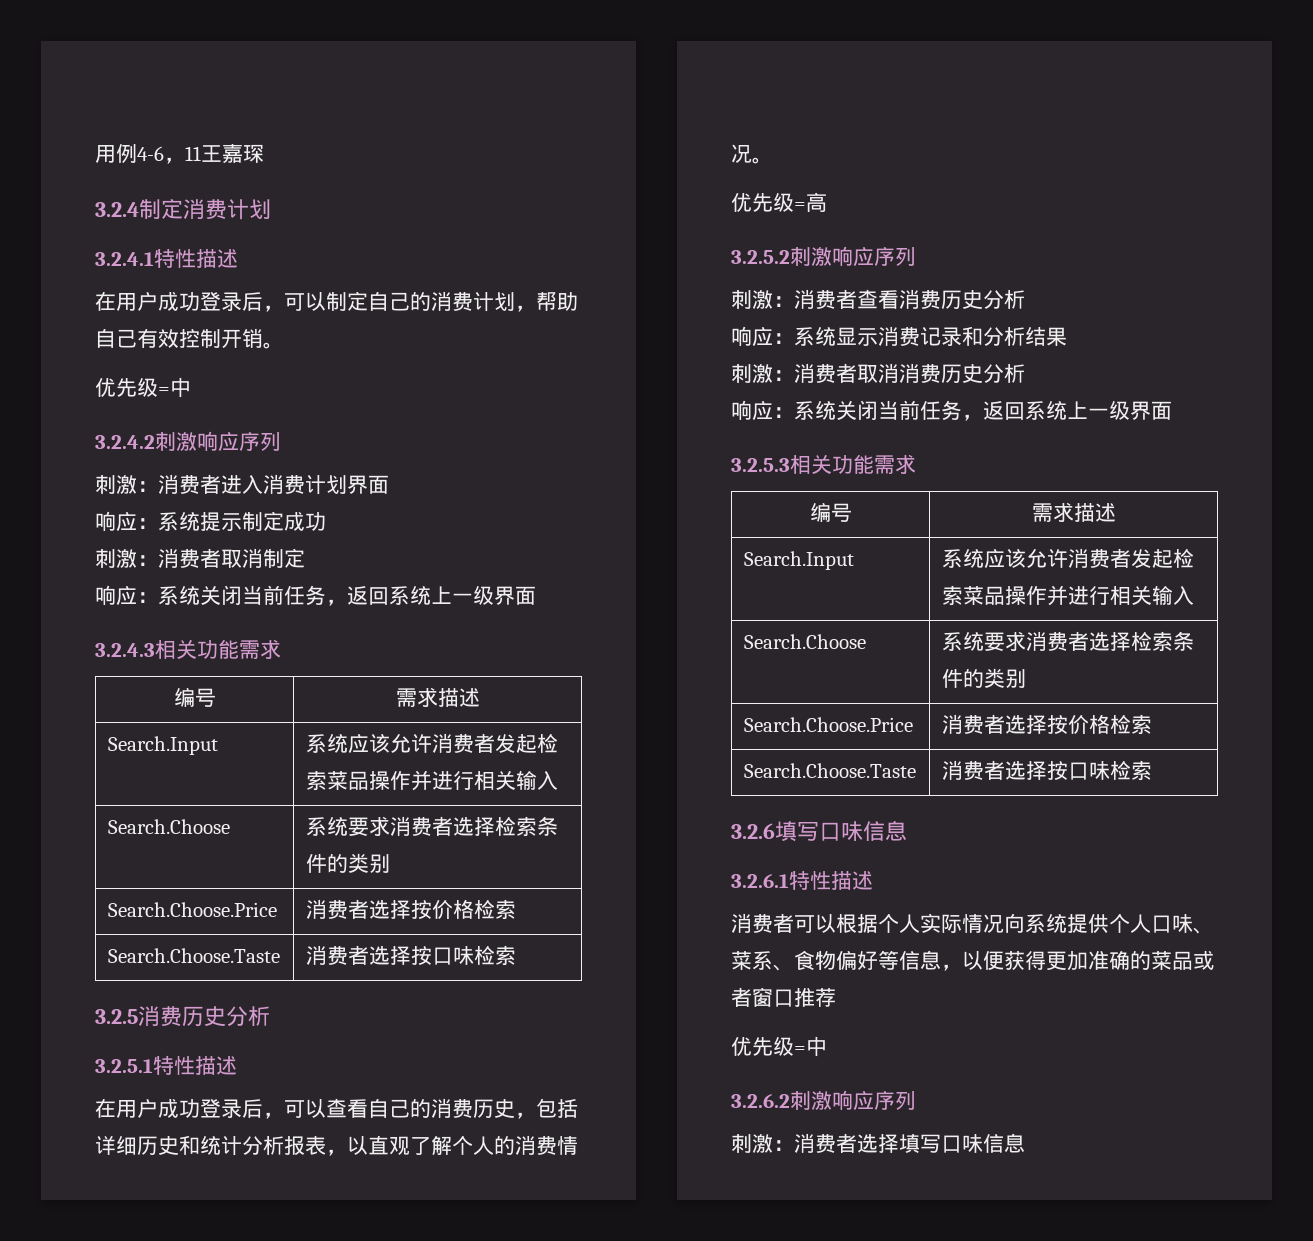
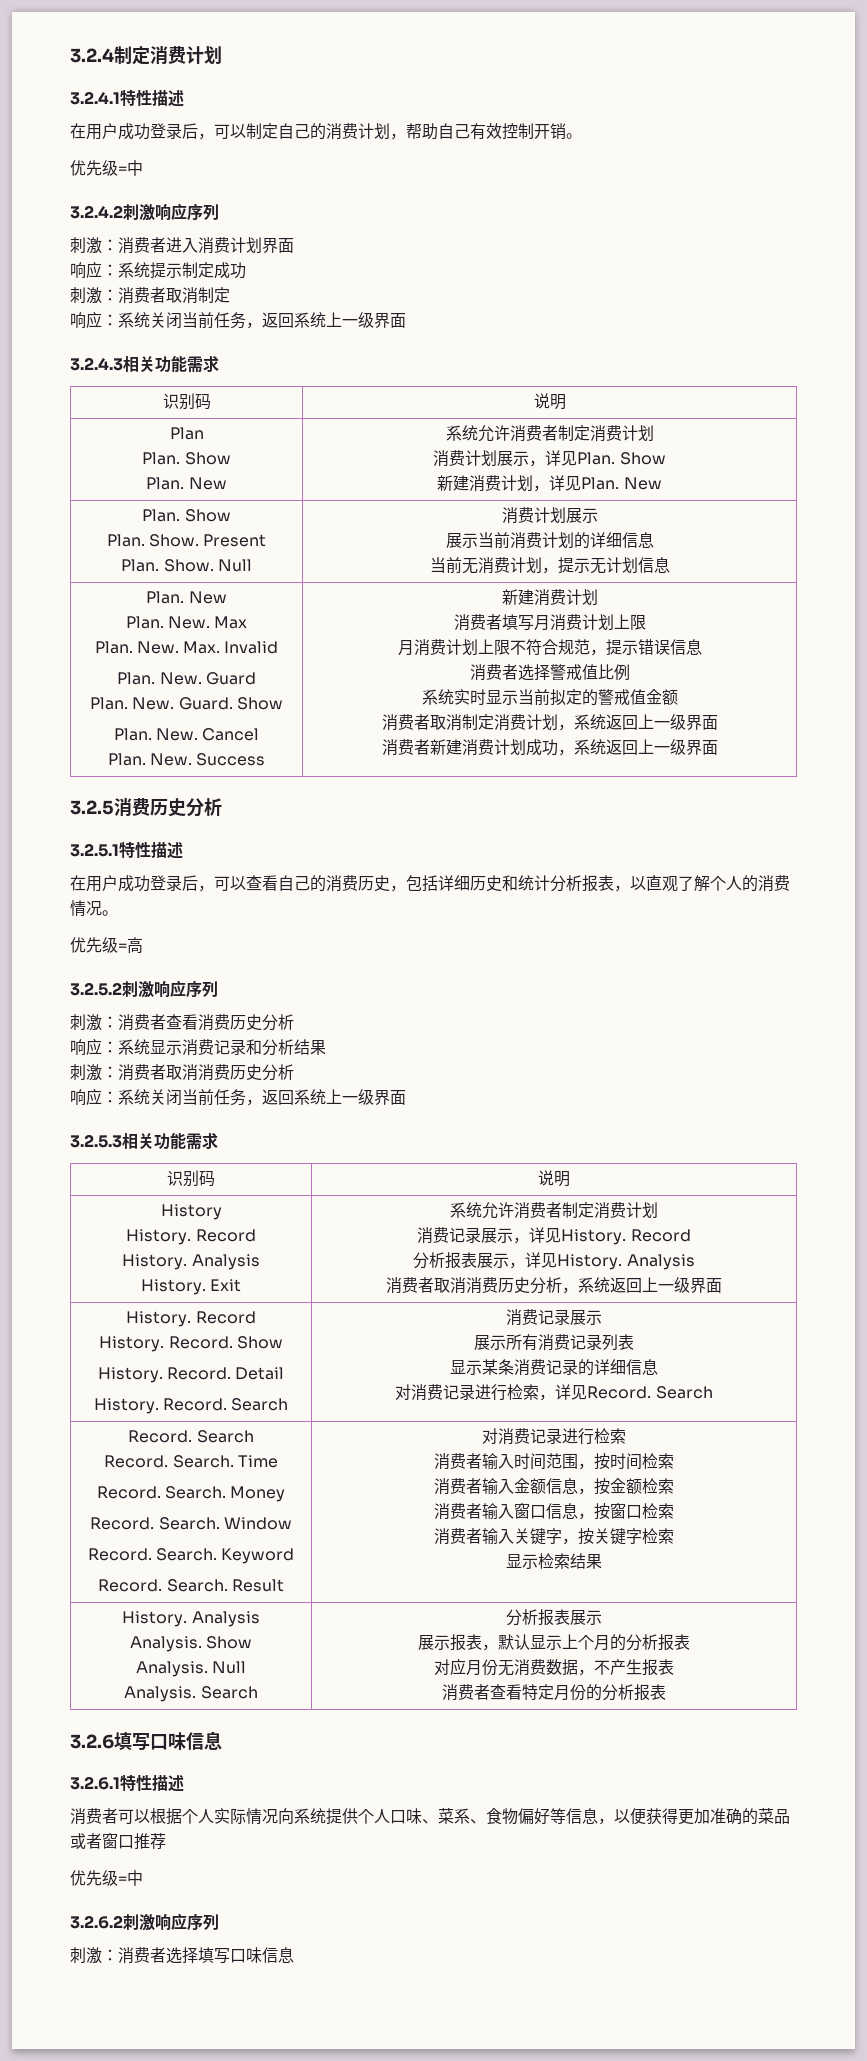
- 用例4-6，11王嘉琛
  3.2.4.3相关功能需求
- 编号 | 需求描述
- Search.Input | 系统应该允许消费者发起检索菜品操作并进行相关输入
- Search.Choose | 系统要求消费者选择检索条件的类别
- Search.Choose.Price | 消费者选择按价格检索
- Search.Choose.Taste | 消费者选择按口味检索
+ 识别码 | 说明
+ Plan
+ Plan. Show
+ Plan. New | 系统允许消费者制定消费计划
+ 消费计划展示，详见Plan. Show
+ 新建消费计划，详见Plan. New
+ Plan. Show
+ Plan. Show. Present
+ Plan. Show. Null | 消费计划展示
+ 展示当前消费计划的详细信息
+ 当前无消费计划，提示无计划信息
+ Plan. New
+ Plan. New. Max
+ Plan. New. Max. Invalid
+ Plan. New. Guard
+ Plan. New. Guard. Show
+ Plan. New. Cancel
+ Plan. New. Success | 新建消费计划
+ 消费者填写月消费计划上限
+ 月消费计划上限不符合规范，提示错误信息
+ 消费者选择警戒值比例
+ 系统实时显示当前拟定的警戒值金额
+ 消费者取消制定消费计划，系统返回上一级界面
+ 消费者新建消费计划成功，系统返回上一级界面
  3.2.5.3相关功能需求
- 编号 | 需求描述
- Search.Input | 系统应该允许消费者发起检索菜品操作并进行相关输入
- Search.Choose | 系统要求消费者选择检索条件的类别
- Search.Choose.Price | 消费者选择按价格检索
- Search.Choose.Taste | 消费者选择按口味检索
+ 识别码 | 说明
+ History
+ History. Record
+ History. Analysis
+ History. Exit | 系统允许消费者制定消费计划
+ 消费记录展示，详见History. Record
+ 分析报表展示，详见History. Analysis
+ 消费者取消消费历史分析，系统返回上一级界面
+ History. Record
+ History. Record. Show
+ History. Record. Detail
+ History. Record. Search | 消费记录展示
+ 展示所有消费记录列表
+ 显示某条消费记录的详细信息
+ 对消费记录进行检索，详见Record. Search
+ Record. Search
+ Record. Search. Time
+ Record. Search. Money
+ Record. Search. Window
+ Record. Search. Keyword
+ Record. Search. Result | 对消费记录进行检索
+ 消费者输入时间范围，按时间检索
+ 消费者输入金额信息，按金额检索
+ 消费者输入窗口信息，按窗口检索
+ 消费者输入关键字，按关键字检索
+ 显示检索结果
+ History. Analysis
+ Analysis. Show
+ Analysis. Null
+ Analysis. Search | 分析报表展示
+ 展示报表，默认显示上个月的分析报表
+ 对应月份无消费数据，不产生报表
+ 消费者查看特定月份的分析报表

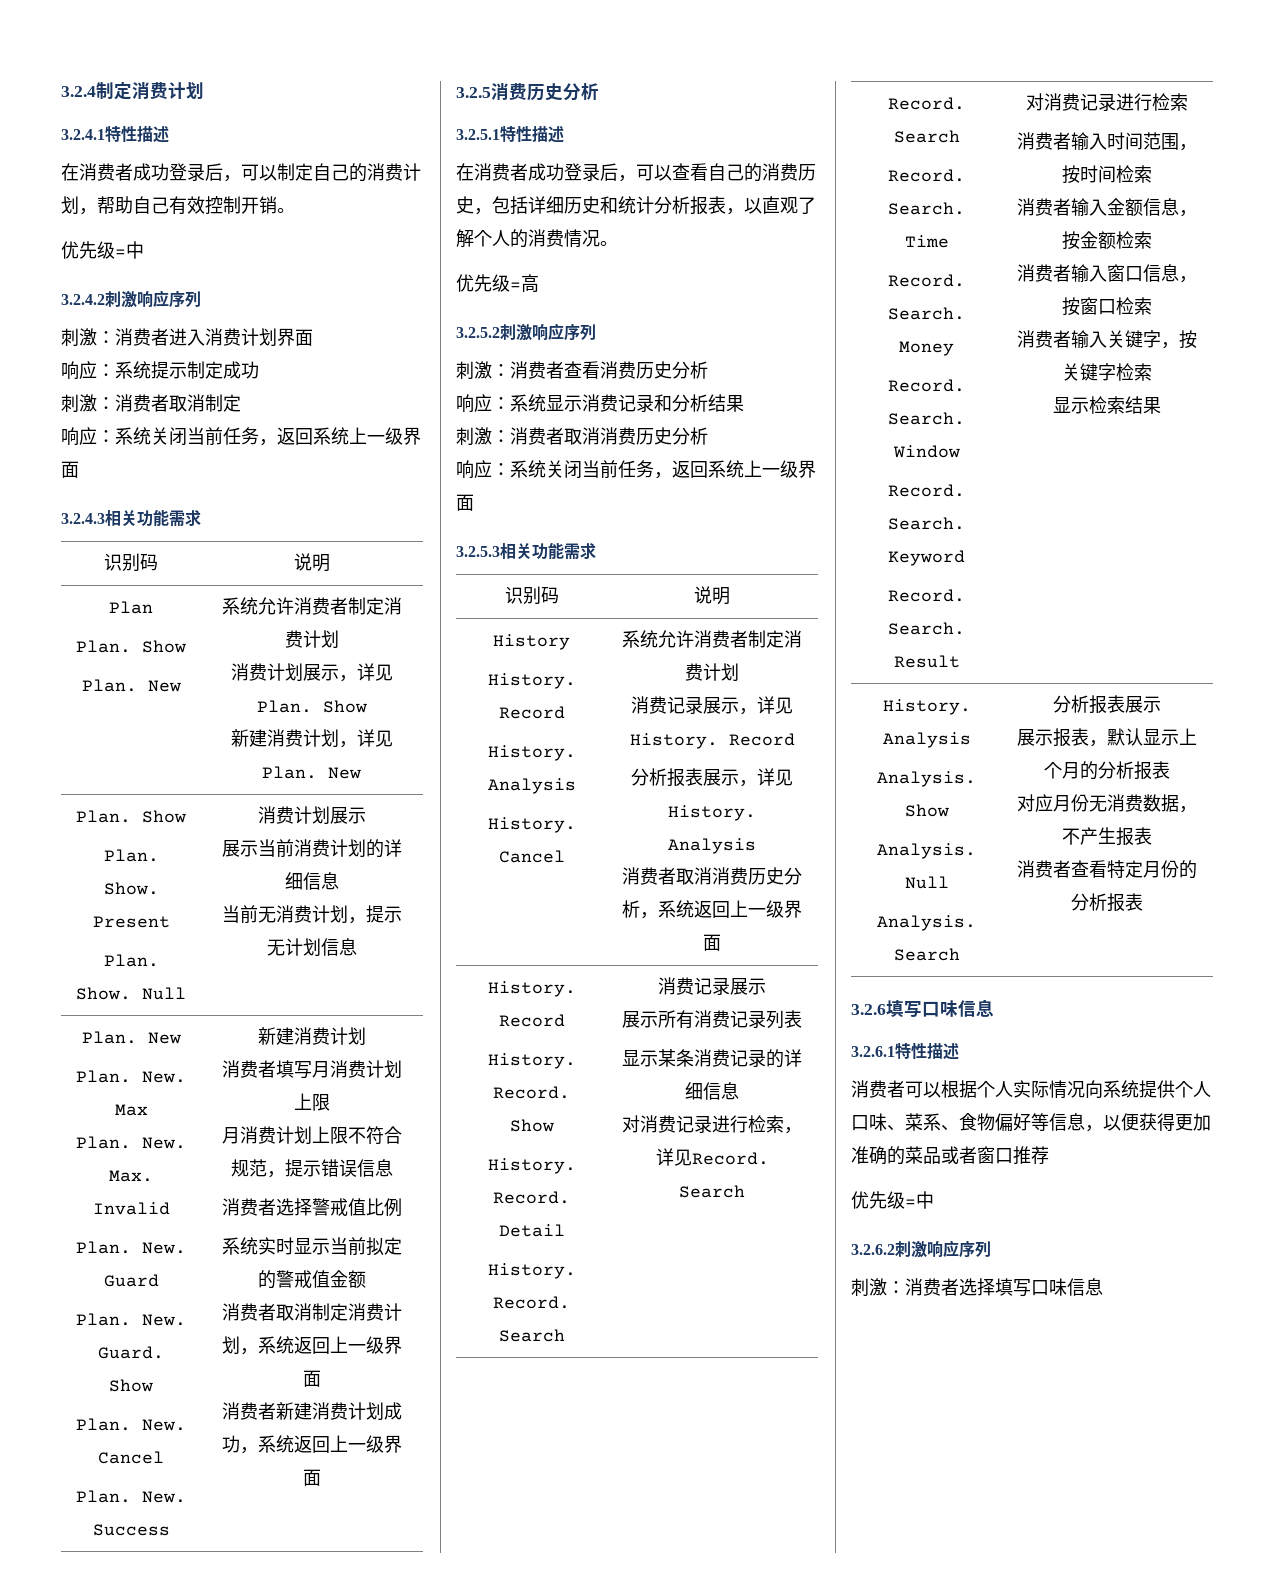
- 在用户成功登录后，可以制定自己的消费计划，帮助自己有效控制开销。
+ 在消费者成功登录后，可以制定自己的消费计划，帮助自己有效控制开销。
- 在用户成功登录后，可以查看自己的消费历史，包括详细历史和统计分析报表，以直观了解个人的消费情况。
+ 在消费者成功登录后，可以查看自己的消费历史，包括详细历史和统计分析报表，以直观了解个人的消费情况。
  History
  History. Record
  History. Analysis
- History. Exit | 系统允许消费者制定消费计划
+ History. Cancel | 系统允许消费者制定消费计划

